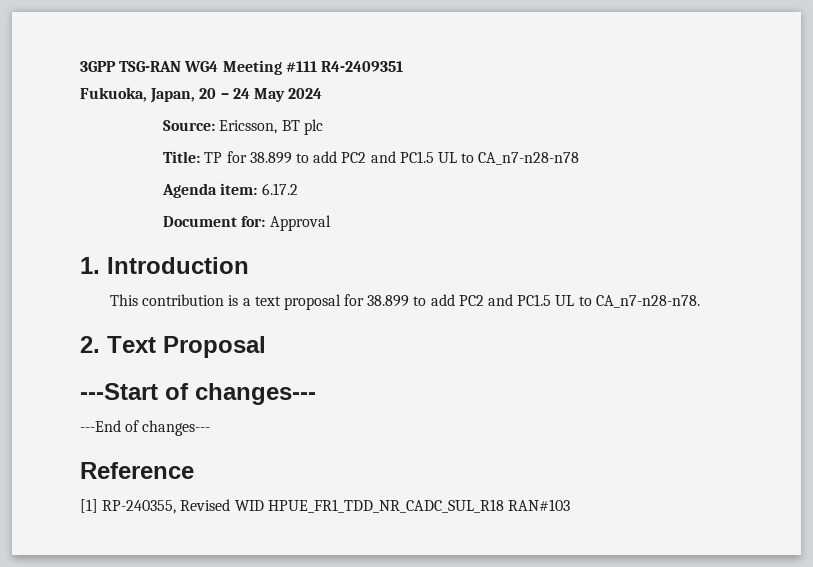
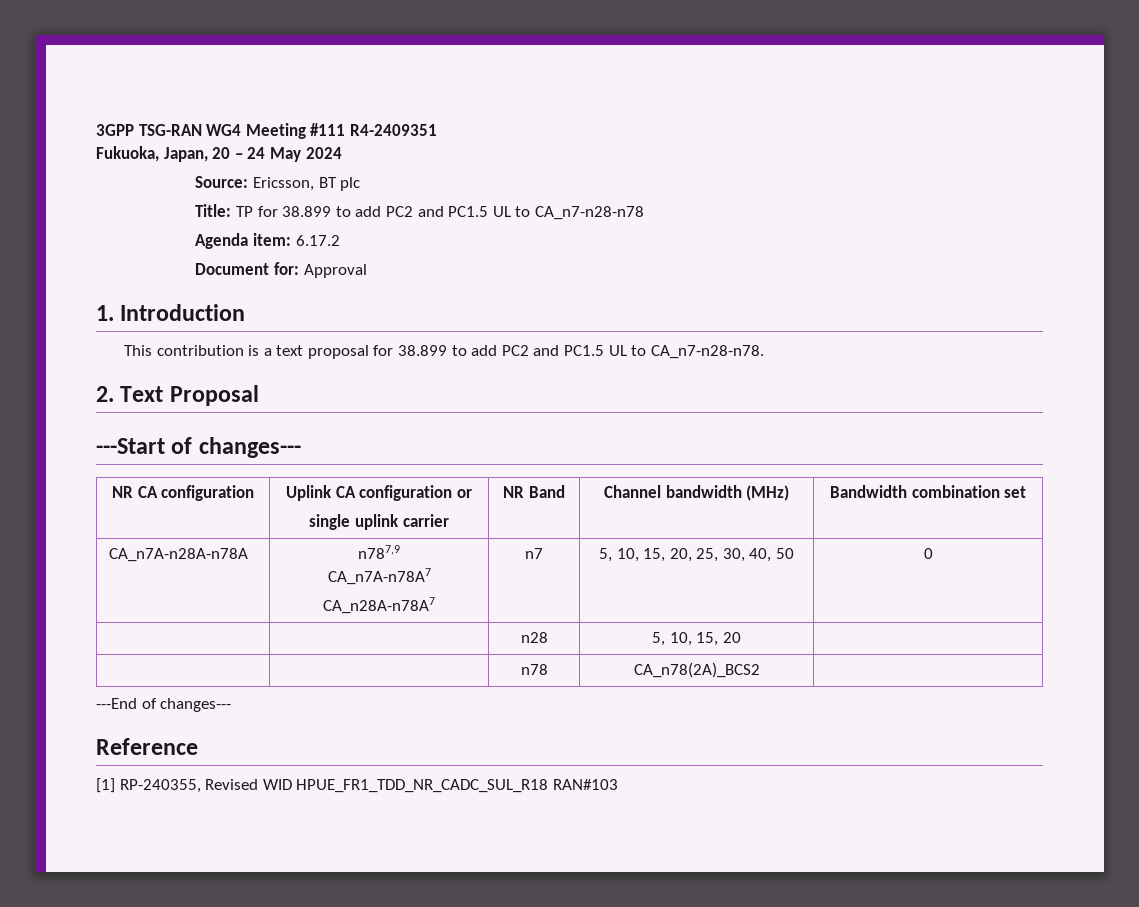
+ NR CA configuration | Uplink CA configuration or
+ single uplink carrier | NR Band | Channel bandwidth (MHz) | Bandwidth combination set
+ CA_n7A-n28A-n78A | n787,9
+ CA_n7A-n78A7
+ CA_n28A-n78A7 | n7 | 5, 10, 15, 20, 25, 30, 40, 50 | 0
+ | | n28 | 5, 10, 15, 20 |
+ | | n78 | CA_n78(2A)_BCS2 |

